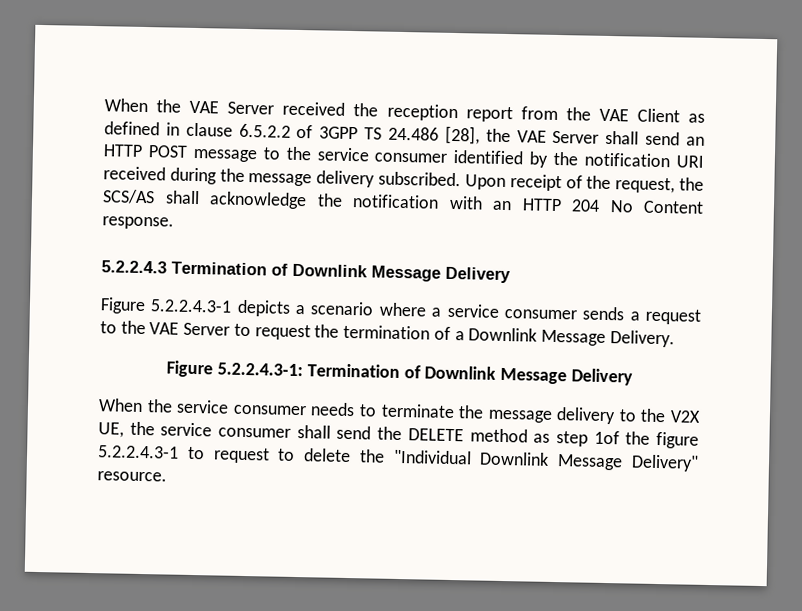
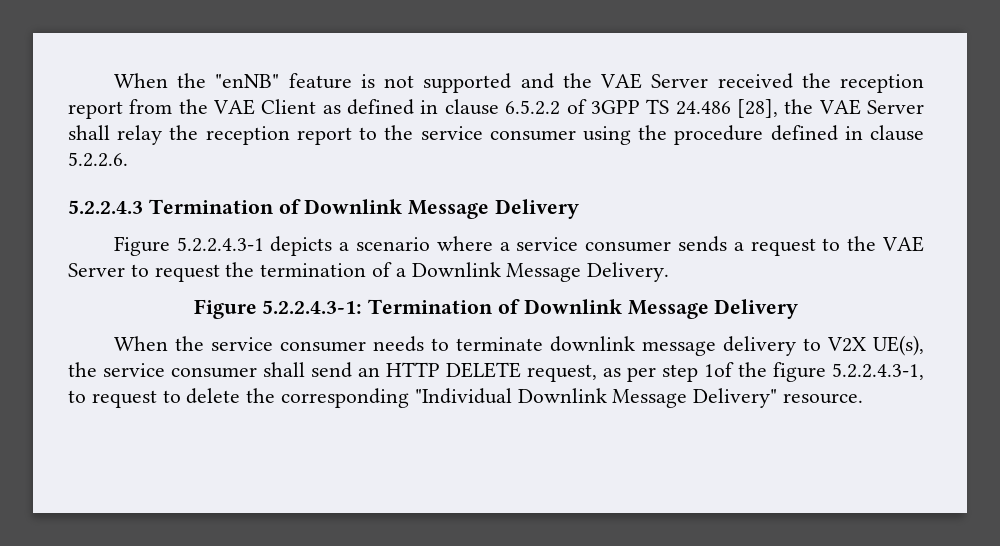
- When the VAE Server received the reception report from the VAE Client as defined in clause 6.5.2.2 of 3GPP TS 24.486 [28], the VAE Server shall send an HTTP POST message to the service consumer identified by the notification URI received during the message delivery subscribed. Upon receipt of the request, the SCS/AS shall acknowledge the notification with an HTTP 204 No Content response.
+ When the "enNB" feature is not supported and the VAE Server received the reception report from the VAE Client as defined in clause 6.5.2.2 of 3GPP TS 24.486 [28], the VAE Server shall relay the reception report to the service consumer using the procedure defined in clause 5.2.2.6.
- When the service consumer needs to terminate the message delivery to the V2X UE, the service consumer shall send the DELETE method as step 1of the figure 5.2.2.4.3-1 to request to delete the "Individual Downlink Message Delivery" resource.
+ When the service consumer needs to terminate downlink message delivery to V2X UE(s), the service consumer shall send an HTTP DELETE request, as per step 1of the figure 5.2.2.4.3-1, to request to delete the corresponding "Individual Downlink Message Delivery" resource.

